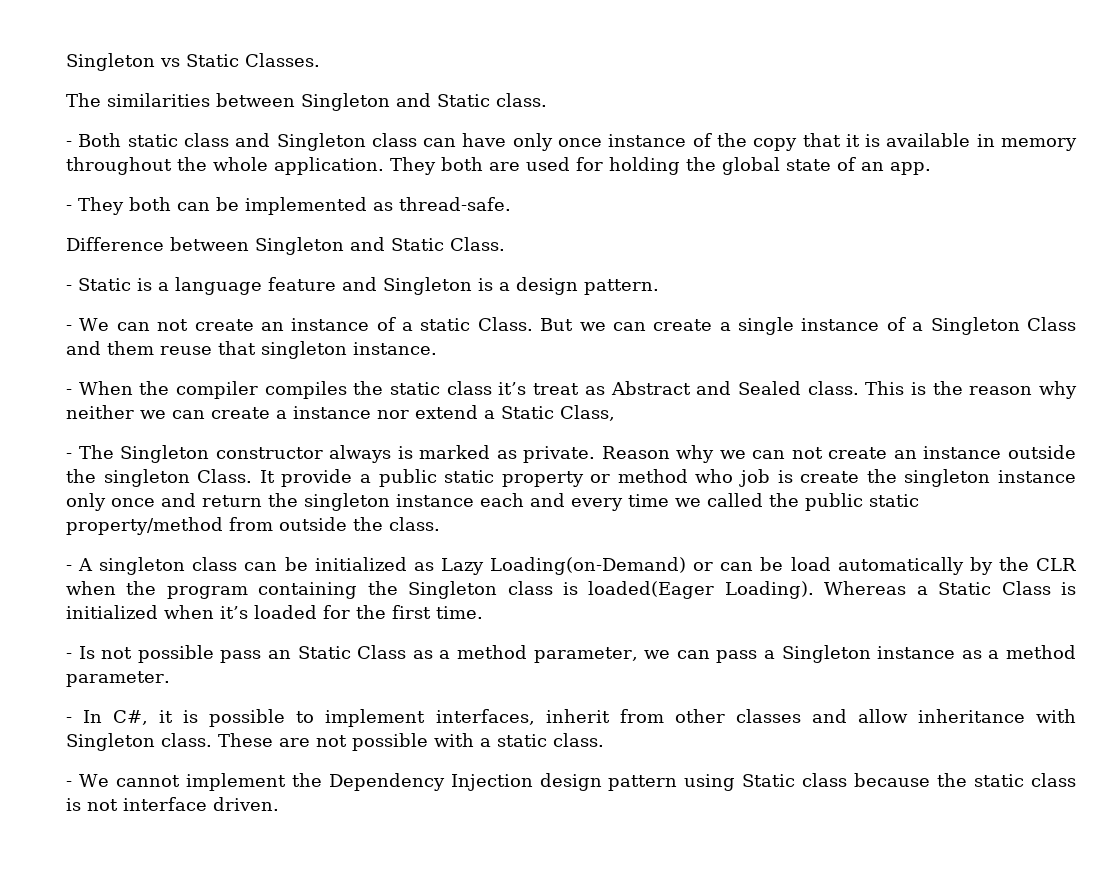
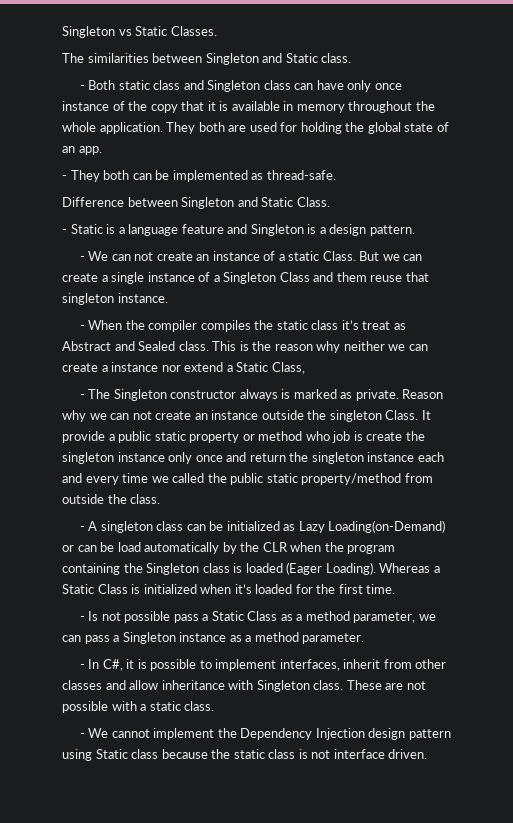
- - A singleton class can be initialized as Lazy Loading(on-Demand) or can be load automatically by the CLR when the program containing the Singleton class is loaded(Eager Loading).
+ - A singleton class can be initialized as Lazy Loading(on-Demand) or can be load automatically by the CLR when the program containing the Singleton class is loaded (Eager Loading).
- - Is not possible pass an Static Class as a method parameter, we can pass a Singleton instance as a method parameter.
+ - Is not possible pass a Static Class as a method parameter, we can pass a Singleton instance as a method parameter.

